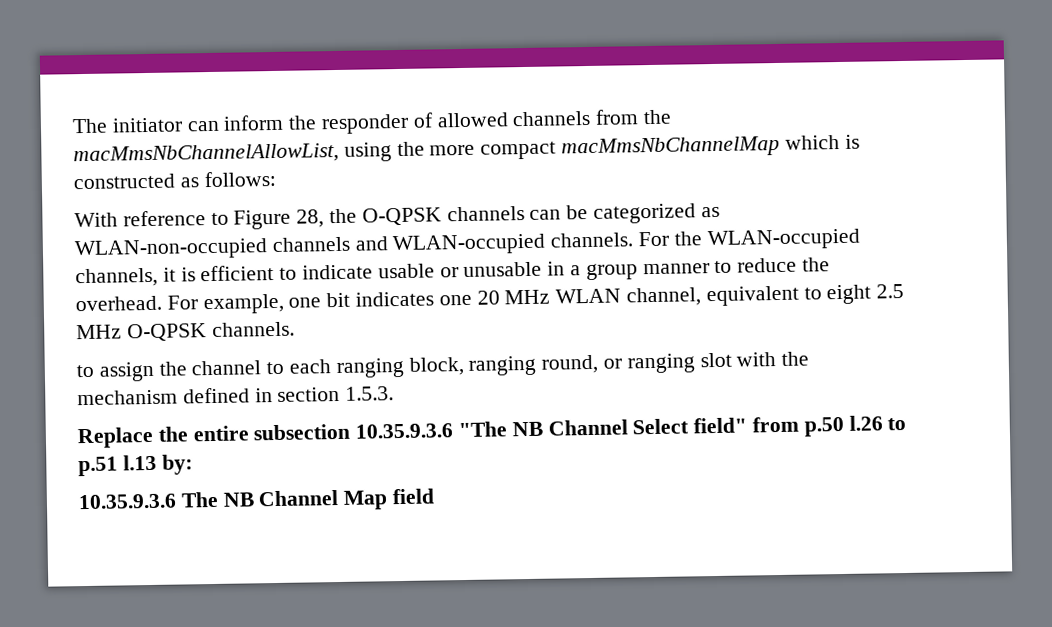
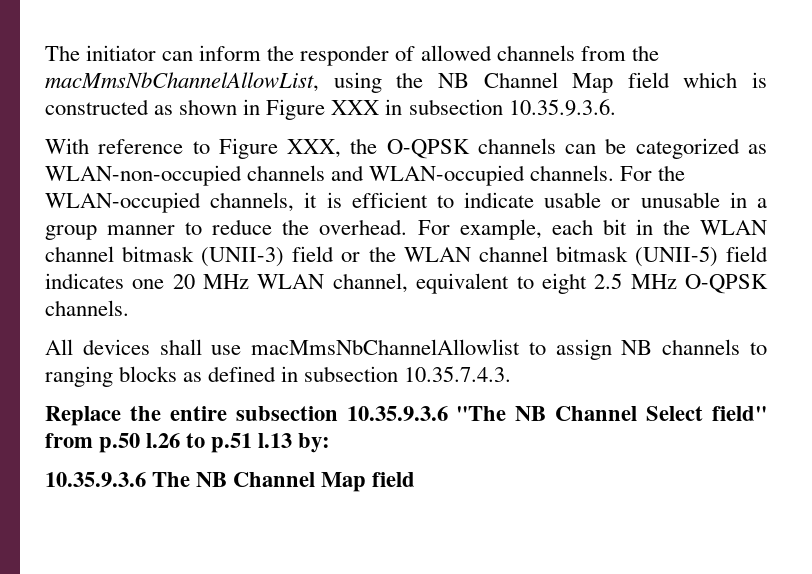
- The initiator can inform the responder of allowed channels from the macMmsNbChannelAllowList, using the more compact macMmsNbChannelMap which is constructed as follows:
+ The initiator can inform the responder of allowed channels from the macMmsNbChannelAllowList, using the NB Channel Map field which is constructed as shown in Figure XXX in subsection 10.35.9.3.6.
- With reference to Figure 28, the O-QPSK channels can be categorized as WLAN-non-occupied channels and WLAN-occupied channels.
+ With reference to Figure XXX, the O-QPSK channels can be categorized as WLAN-non-occupied channels and WLAN-occupied channels.
- For example, one bit indicates one 20 MHz WLAN channel, equivalent to eight 2.5 MHz O-QPSK channels.
+ For example, each bit in the WLAN channel bitmask (UNII-3) field or the WLAN channel bitmask (UNII-5) field indicates one 20 MHz WLAN channel, equivalent to eight 2.5 MHz O-QPSK channels.
- to assign the channel to each ranging block, ranging round, or ranging slot with the mechanism defined in section 1.5.3.
+ All devices shall use macMmsNbChannelAllowlist to assign NB channels to ranging blocks as defined in subsection 10.35.7.4.3.

